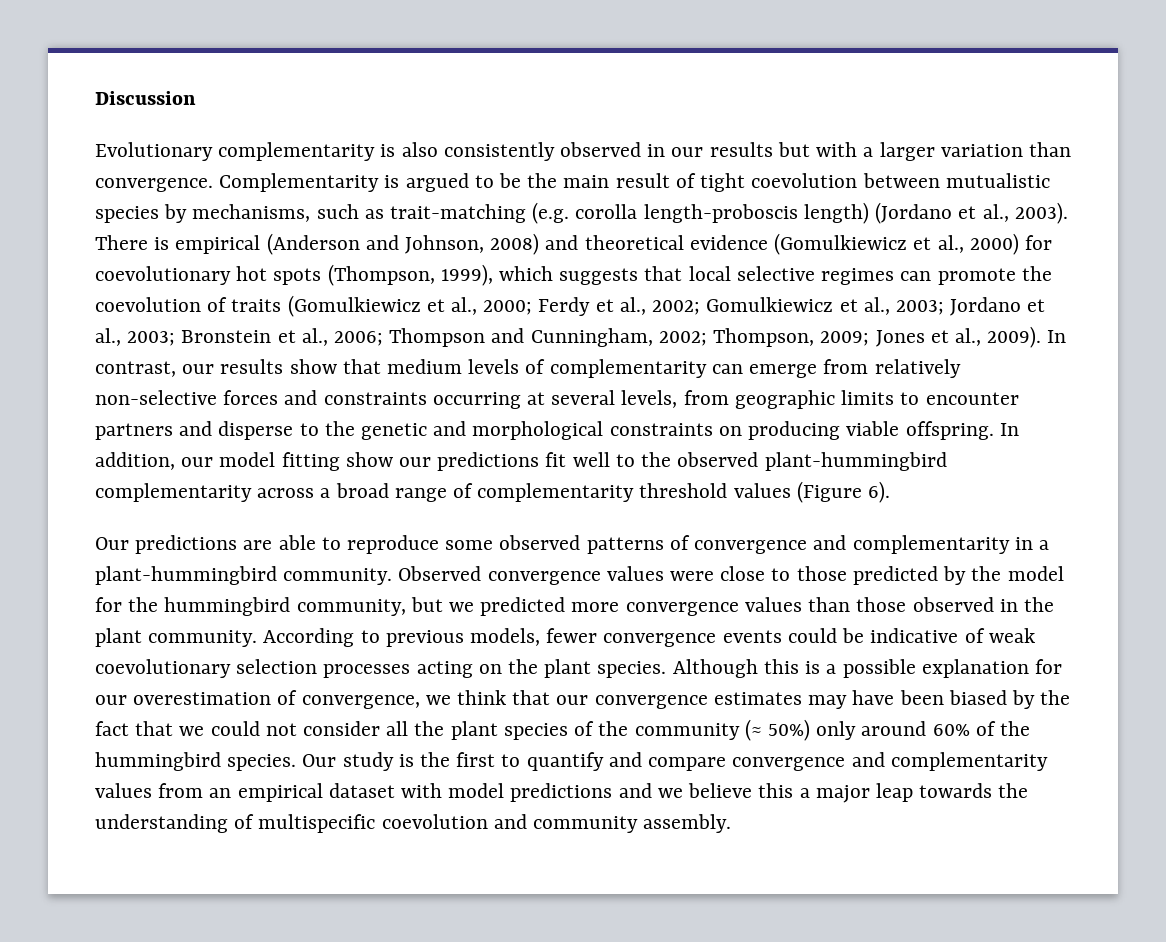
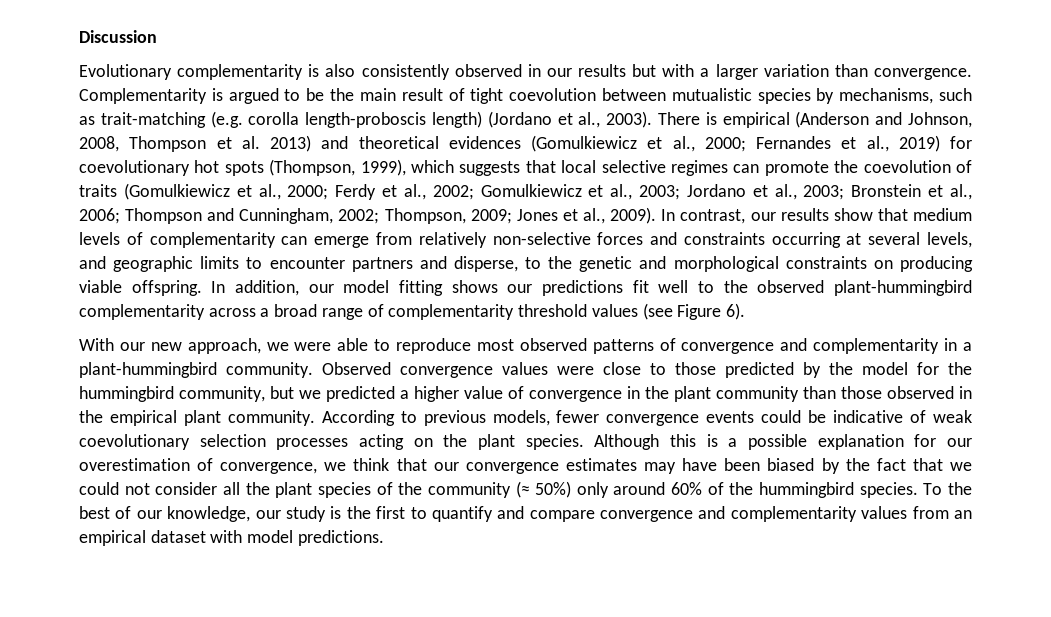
- There is empirical (Anderson and Johnson, 2008) and theoretical evidence (Gomulkiewicz et al., 2000) for coevolutionary hot spots (Thompson, 1999), which suggests that local selective regimes can promote the coevolution of traits (Gomulkiewicz et al., 2000; Ferdy et al., 2002; Gomulkiewicz et al., 2003; Jordano et al., 2003; Bronstein et al., 2006; Thompson and Cunningham, 2002; Thompson, 2009; Jones et al., 2009).
+ There is empirical (Anderson and Johnson, 2008, Thompson et al. 2013) and theoretical evidences (Gomulkiewicz et al., 2000; Fernandes et al., 2019) for coevolutionary hot spots (Thompson, 1999), which suggests that local selective regimes can promote the coevolution of traits (Gomulkiewicz et al., 2000; Ferdy et al., 2002; Gomulkiewicz et al., 2003; Jordano et al., 2003; Bronstein et al., 2006; Thompson and Cunningham, 2002; Thompson, 2009; Jones et al., 2009).
- In contrast, our results show that medium levels of complementarity can emerge from relatively non-selective forces and constraints occurring at several levels, from geographic limits to encounter partners and disperse to the genetic and morphological constraints on producing viable offspring.
+ In contrast, our results show that medium levels of complementarity can emerge from relatively non-selective forces and constraints occurring at several levels, and geographic limits to encounter partners and disperse, to the genetic and morphological constraints on producing viable offspring.
- In addition, our model fitting show our predictions fit well to the observed plant-hummingbird complementarity across a broad range of complementarity threshold values (Figure 6).
+ In addition, our model fitting shows our predictions fit well to the observed plant-hummingbird complementarity across a broad range of complementarity threshold values (see Figure 6).
- Our predictions are able to reproduce some observed patterns of convergence and complementarity in a plant-hummingbird community.
+ With our new approach, we were able to reproduce most observed patterns of convergence and complementarity in a plant-hummingbird community.
- Observed convergence values were close to those predicted by the model for the hummingbird community, but we predicted more convergence values than those observed in the plant community.
+ Observed convergence values were close to those predicted by the model for the hummingbird community, but we predicted a higher value of convergence in the plant community than those observed in the empirical plant community.
- Our study is the first to quantify and compare convergence and complementarity values from an empirical dataset with model predictions and we believe this a major leap towards the understanding of multispecific coevolution and community assembly.
+ To the best of our knowledge, our study is the first to quantify and compare convergence and complementarity values from an empirical dataset with model predictions.

